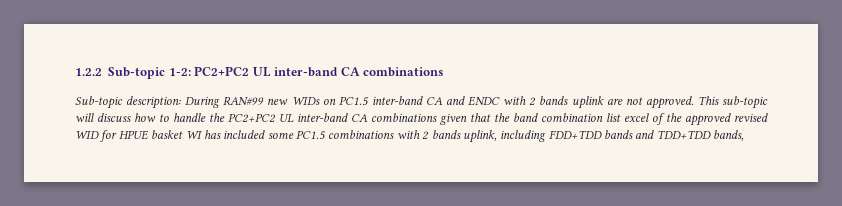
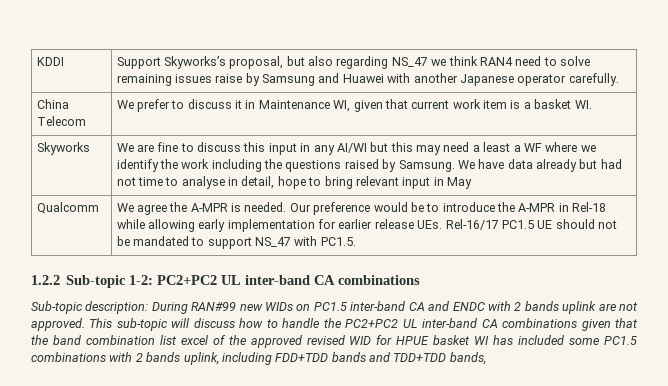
+ KDDI | Support Skyworks’s proposal, but also regarding NS_47 we think RAN4 need to solve remaining issues raise by Samsung and Huawei with another Japanese operator carefully.
+ China Telecom | We prefer to discuss it in Maintenance WI, given that current work item is a basket WI.
+ Skyworks | We are fine to discuss this input in any AI/WI but this may need a least a WF where we identify the work including the questions raised by Samsung. We have data already but had not time to analyse in detail, hope to bring relevant input in May
+ Qualcomm | We agree the A-MPR is needed. Our preference would be to introduce the A-MPR in Rel-18 while allowing early implementation for earlier release UEs. Rel-16/17 PC1.5 UE should not be mandated to support NS_47 with PC1.5.

